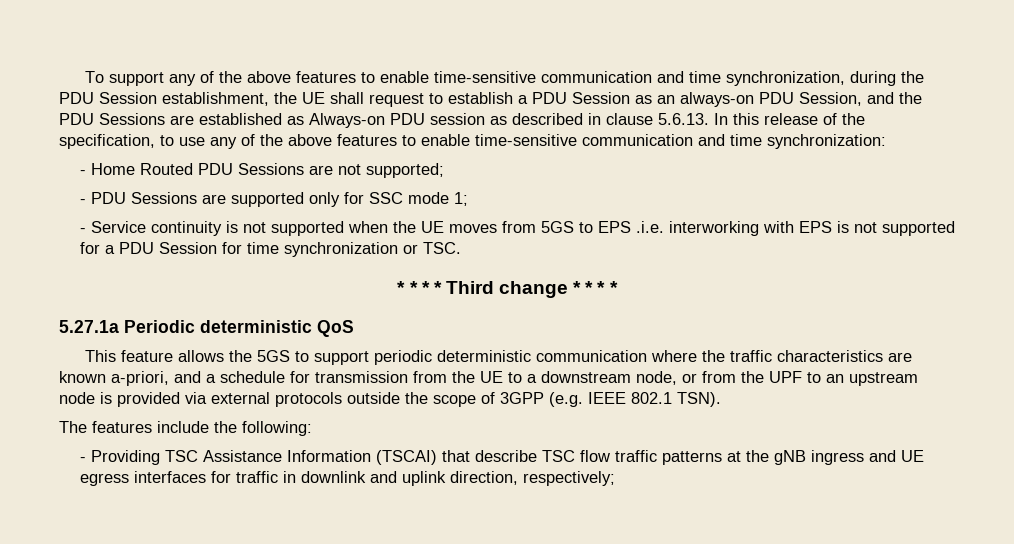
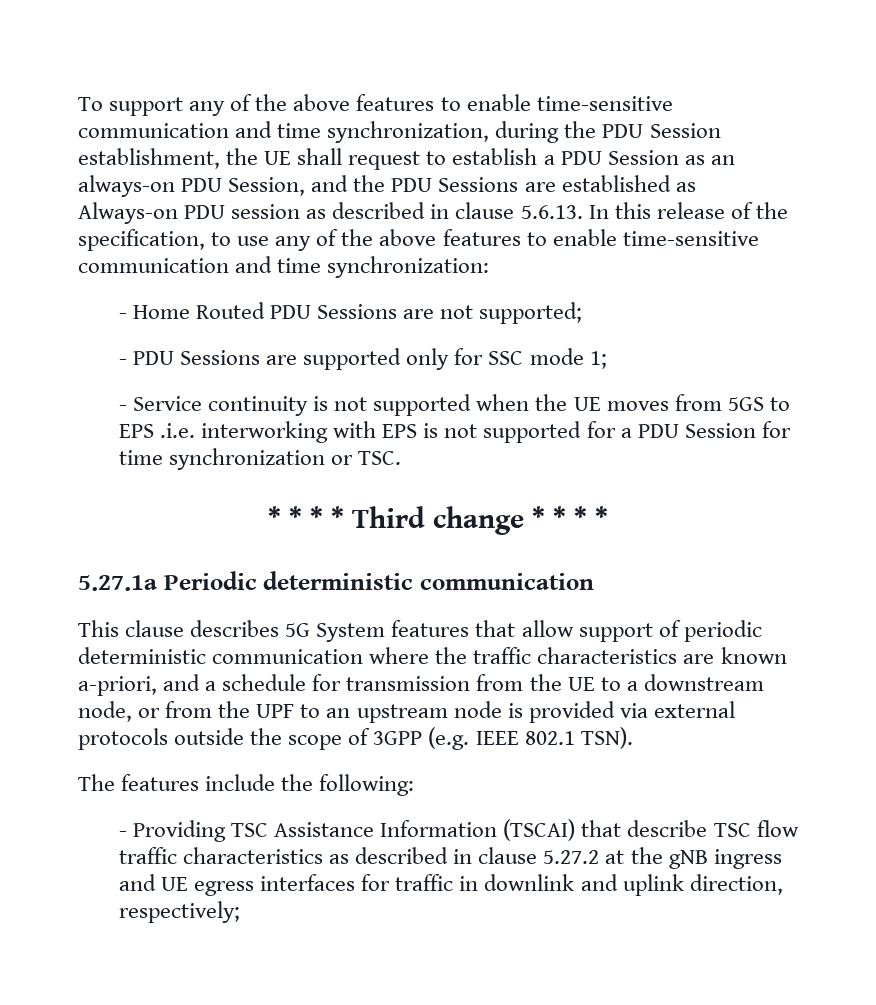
- 5.27.1a Periodic deterministic QoS
+ 5.27.1a Periodic deterministic communication
- This feature allows the 5GS to support periodic deterministic communication where the traffic characteristics are known a-priori, and a schedule for transmission from the UE to a downstream node, or from the UPF to an upstream node is provided via external protocols outside the scope of 3GPP (e.g. IEEE 802.1 TSN).
+ This clause describes 5G System features that allow support of periodic deterministic communication where the traffic characteristics are known a-priori, and a schedule for transmission from the UE to a downstream node, or from the UPF to an upstream node is provided via external protocols outside the scope of 3GPP (e.g. IEEE 802.1 TSN).
- - Providing TSC Assistance Information (TSCAI) that describe TSC flow traffic patterns at the gNB ingress and UE egress interfaces for traffic in downlink and uplink direction, respectively;
+ - Providing TSC Assistance Information (TSCAI) that describe TSC flow traffic characteristics as described in clause 5.27.2 at the gNB ingress and UE egress interfaces for traffic in downlink and uplink direction, respectively;

